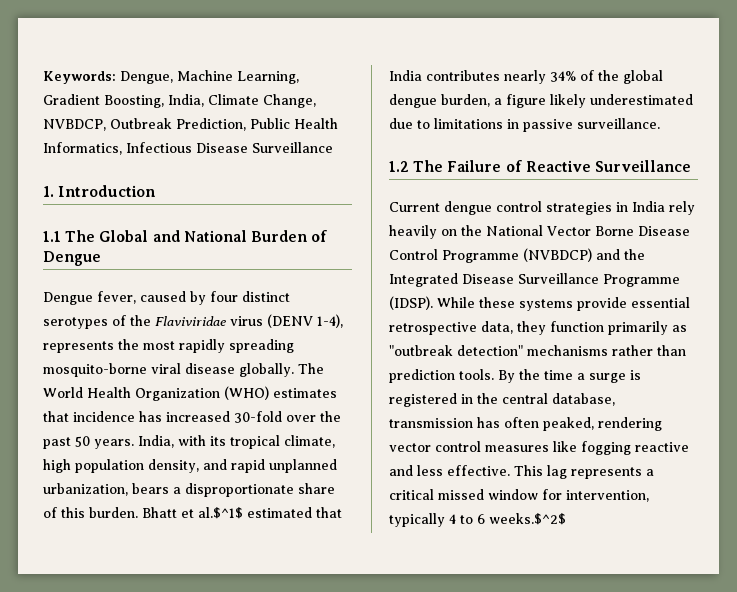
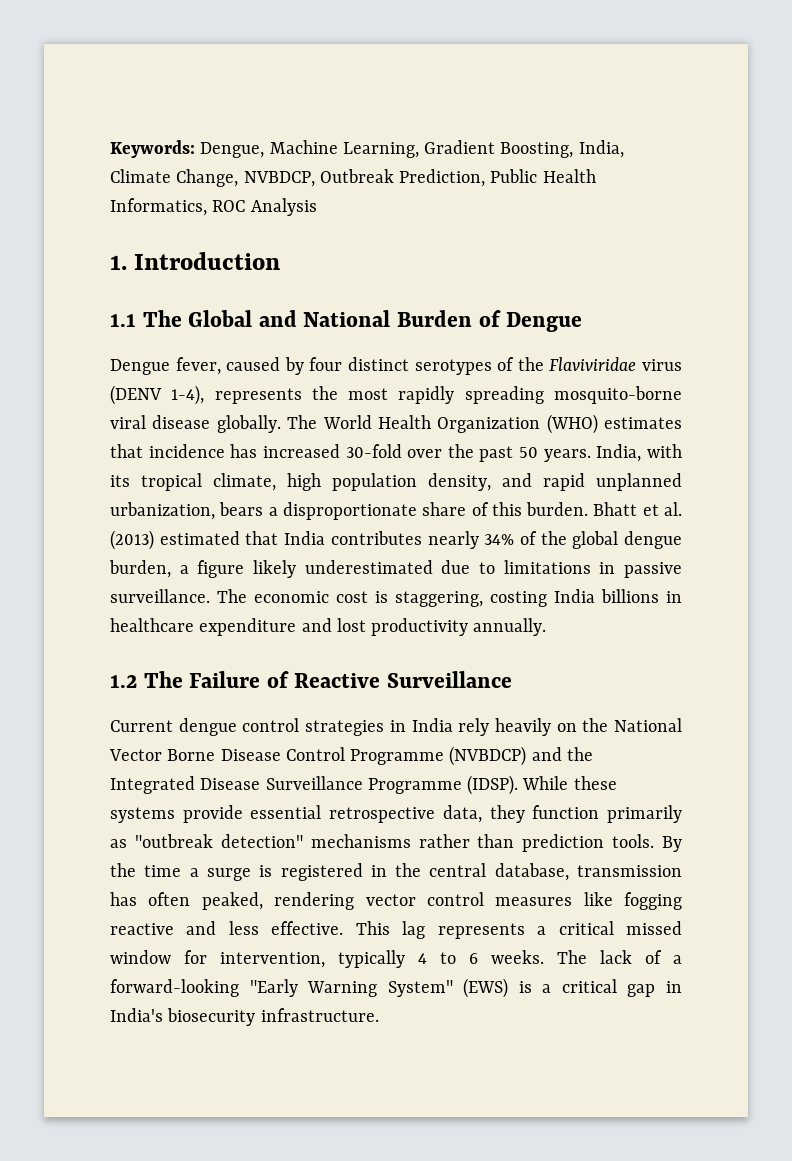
- Keywords: Dengue, Machine Learning, Gradient Boosting, India, Climate Change, NVBDCP, Outbreak Prediction, Public Health Informatics, Infectious Disease Surveillance
+ Keywords: Dengue, Machine Learning, Gradient Boosting, India, Climate Change, NVBDCP, Outbreak Prediction, Public Health Informatics, ROC Analysis
- Bhatt et al.$^1$ estimated that India contributes nearly 34% of the global dengue burden, a figure likely underestimated due to limitations in passive surveillance.
+ Bhatt et al. (2013) estimated that India contributes nearly 34% of the global dengue burden, a figure likely underestimated due to limitations in passive surveillance. The economic cost is staggering, costing India billions in healthcare expenditure and lost productivity annually.
- This lag represents a critical missed window for intervention, typically 4 to 6 weeks.$^2$
+ This lag represents a critical missed window for intervention, typically 4 to 6 weeks. The lack of a forward-looking "Early Warning System" (EWS) is a critical gap in India's biosecurity infrastructure.

